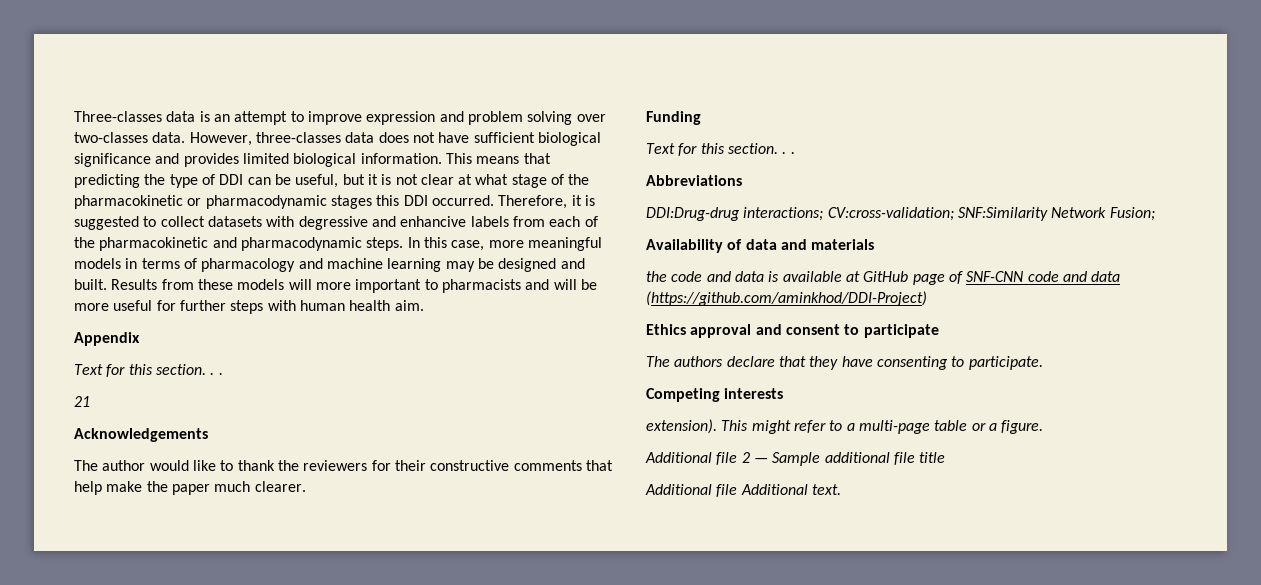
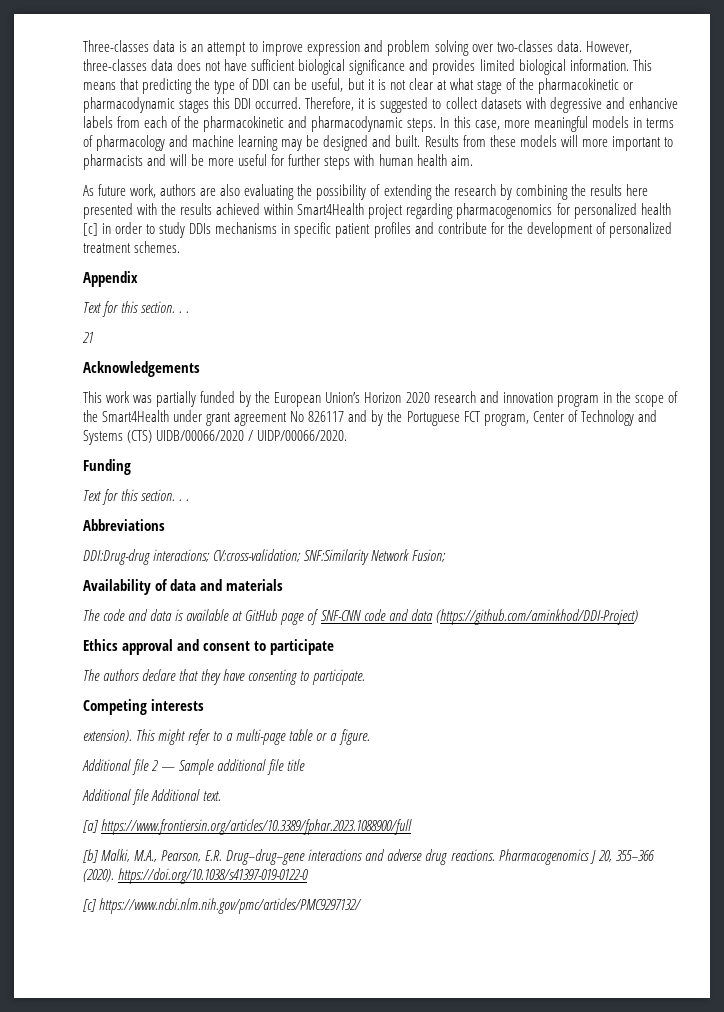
+ As future work, authors are also evaluating the possibility of extending the research by combining the results here presented with the results achieved within Smart4Health project regarding pharmacogenomics for personalized health [c] in order to study DDIs mechanisms in specific patient profiles and contribute for the development of personalized treatment schemes.
- The author would like to thank the reviewers for their constructive comments that help make the paper much clearer.
+ This work was partially funded by the European Union’s Horizon 2020 research and innovation program in the scope of the Smart4Health under grant agreement No 826117 and by the Portuguese FCT program, Center of Technology and Systems (CTS) UIDB/00066/2020 / UIDP/00066/2020.
- the code and data is available at GitHub page of SNF-CNN code and data (https://github.com/aminkhod/DDI-Project)
+ The code and data is available at GitHub page of SNF-CNN code and data (https://github.com/aminkhod/DDI-Project)
+ [a] https://www.frontiersin.org/articles/10.3389/fphar.2023.1088900/full
+ [b] Malki, M.A., Pearson, E.R. Drug–drug–gene interactions and adverse drug reactions. Pharmacogenomics J 20, 355–366 (2020). https://doi.org/10.1038/s41397-019-0122-0
+ [c] https://www.ncbi.nlm.nih.gov/pmc/articles/PMC9297132/

